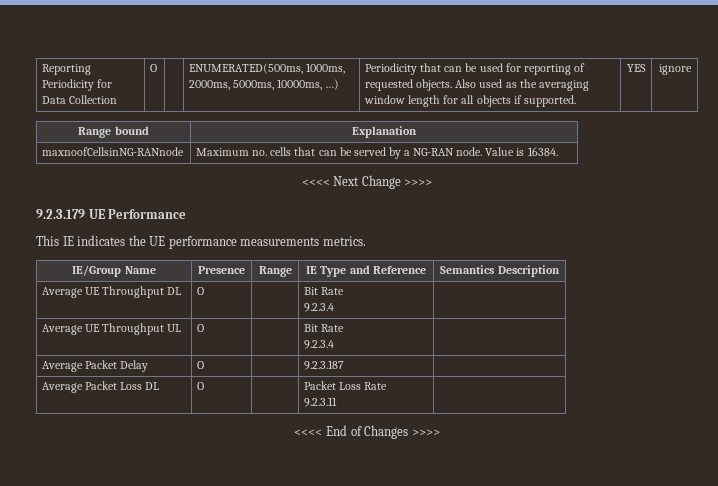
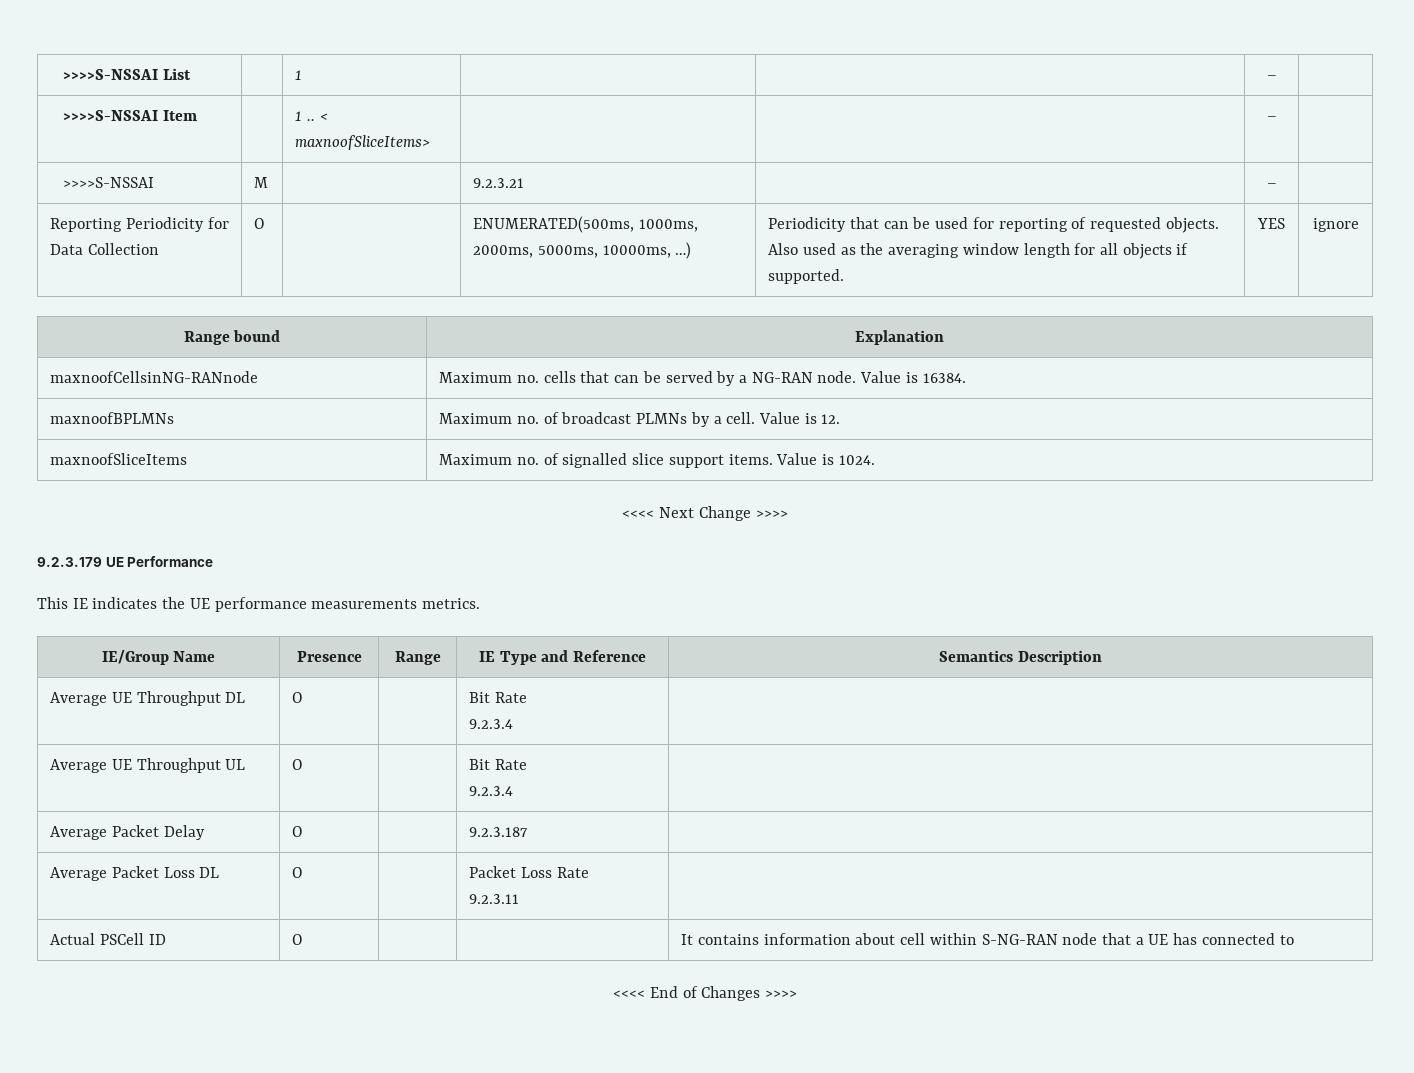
+ >>>>S-NSSAI List | | 1 | | | – |
+ >>>>S-NSSAI Item | | 1 .. < maxnoofSliceItems> | | | – |
+ >>>>S-NSSAI | M | | 9.2.3.21 | | – |
+ maxnoofBPLMNs | Maximum no. of broadcast PLMNs by a cell. Value is 12.
+ maxnoofSliceItems | Maximum no. of signalled slice support items. Value is 1024.
+ Actual PSCell ID | O | | | It contains information about cell within S-NG-RAN node that a UE has connected to

